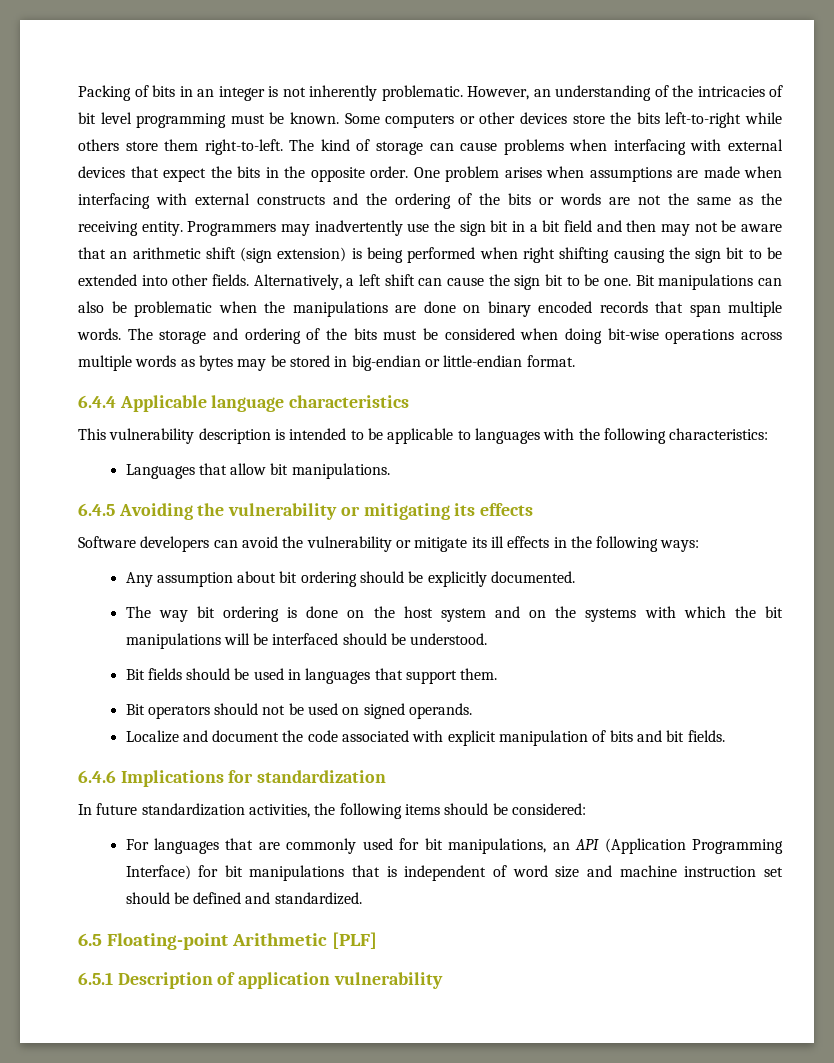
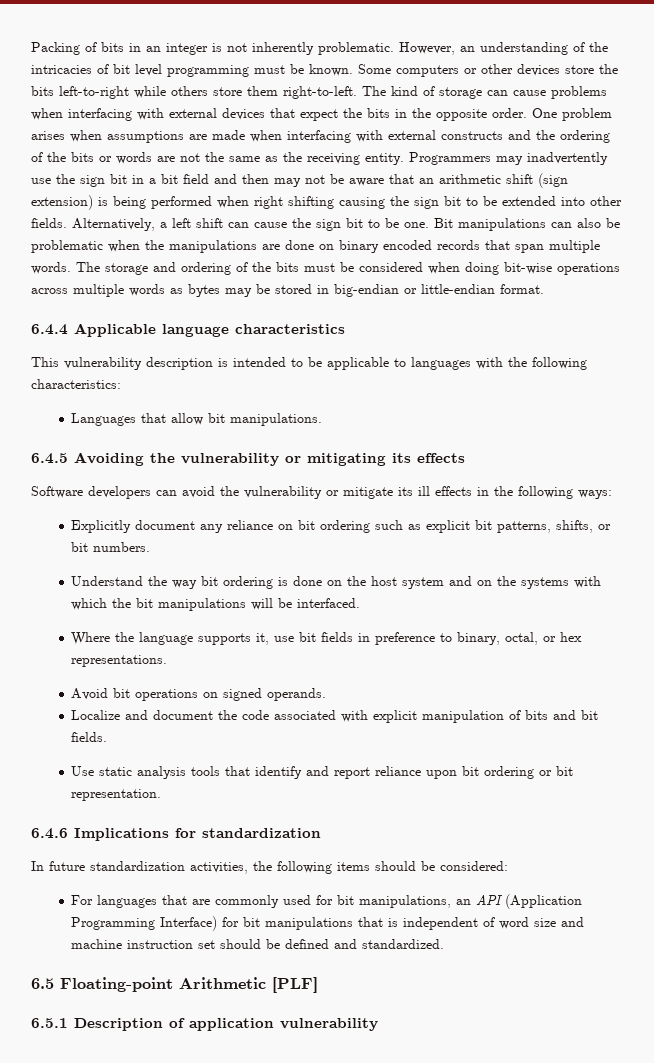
- Any assumption about bit ordering should be explicitly documented.
- The way bit ordering is done on the host system and on the systems with which the bit manipulations will be interfaced should be understood.
- Bit fields should be used in languages that support them.
- Bit operators should not be used on signed operands.
+ Explicitly document any reliance on bit ordering such as explicit bit patterns, shifts, or bit numbers.
+ Understand the way bit ordering is done on the host system and on the systems with which the bit manipulations will be interfaced.
+ Where the language supports it, use bit fields in preference to binary, octal, or hex representations.
+ Avoid bit operations on signed operands.
+ Use static analysis tools that identify and report reliance upon bit ordering or bit representation.

